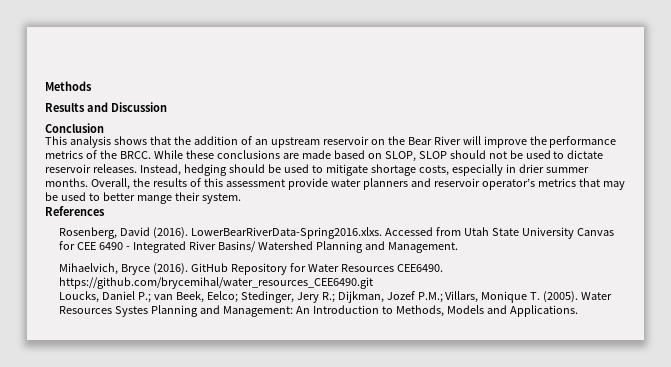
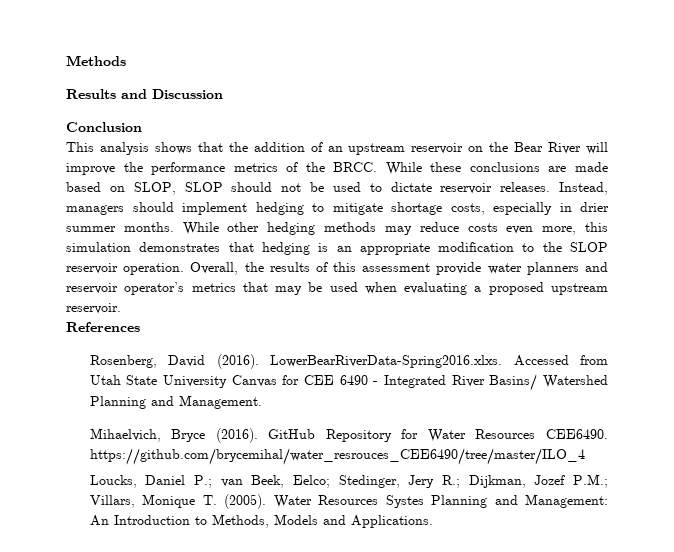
- Instead, hedging should be used to mitigate shortage costs, especially in drier summer months.
+ Instead, managers should implement hedging to mitigate shortage costs, especially in drier summer months.
+ While other hedging methods may reduce costs even more, this simulation demonstrates that hedging is an appropriate modification to the SLOP reservoir operation.
- Overall, the results of this assessment provide water planners and reservoir operator’s metrics that may be used to better mange their system.
+ Overall, the results of this assessment provide water planners and reservoir operator’s metrics that may be used when evaluating a proposed upstream reservoir.
- GitHub Repository for Water Resources CEE6490. https://github.com/brycemihal/water_resources_CEE6490.git
+ GitHub Repository for Water Resources CEE6490. https://github.com/brycemihal/water_resrouces_CEE6490/tree/master/ILO_4

